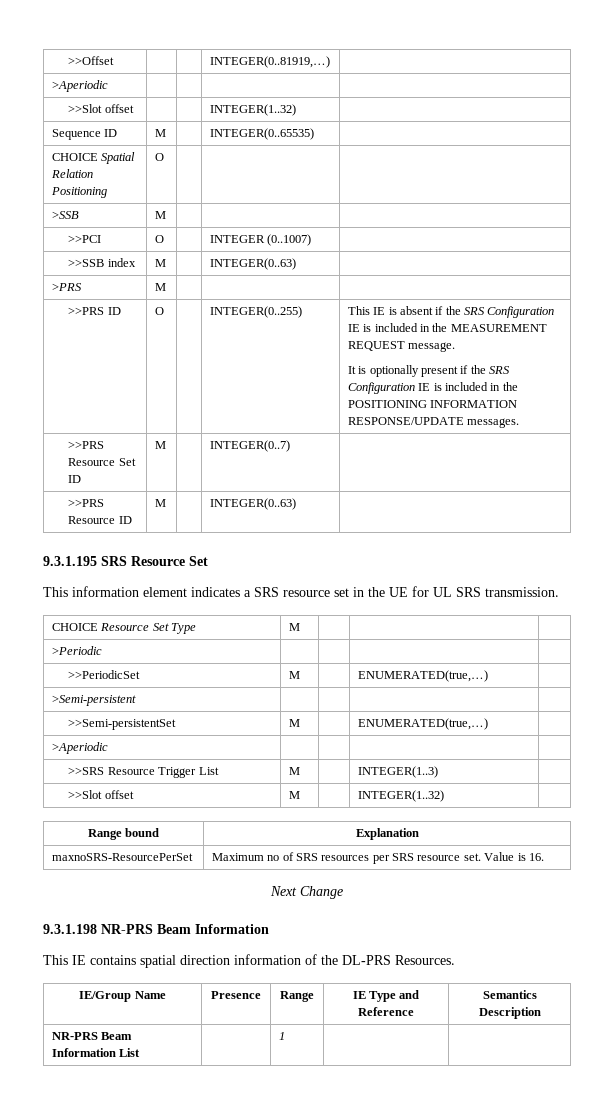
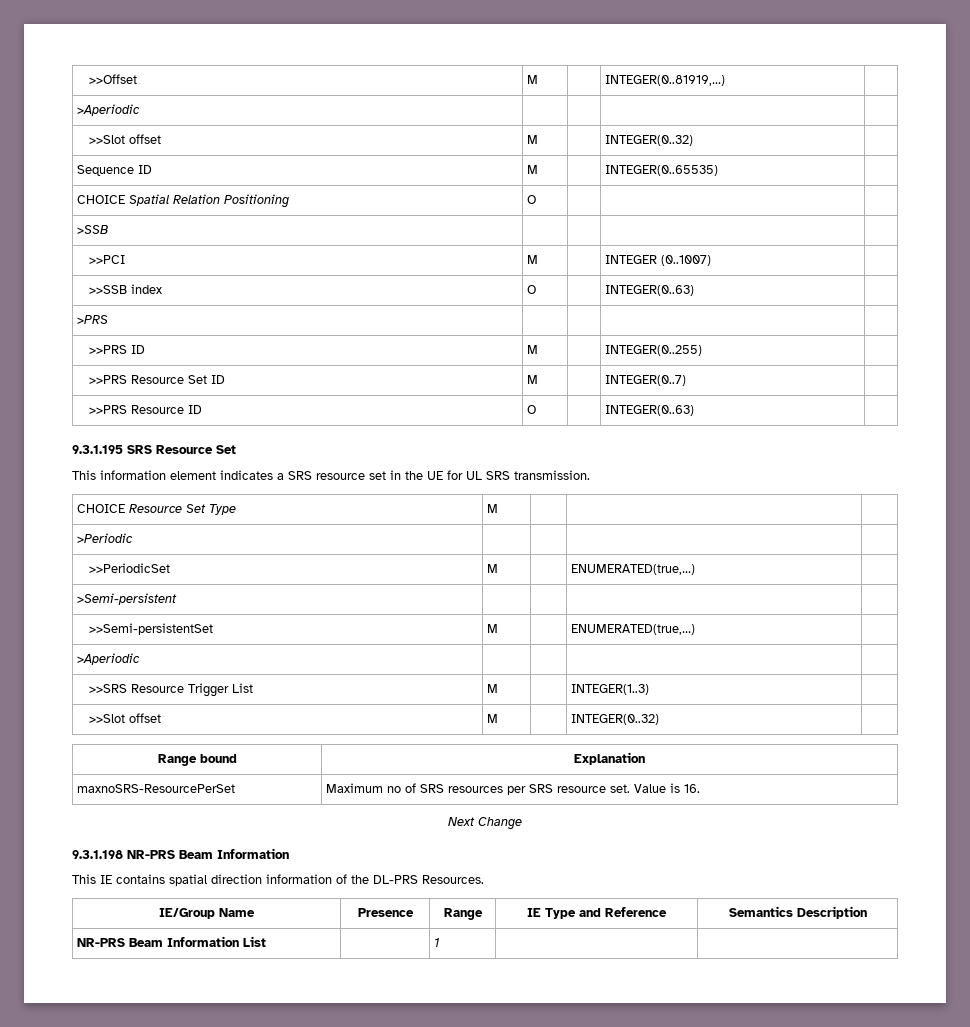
- >>Offset | | | INTEGER(0..81919,…) |
+ >>Offset | M | | INTEGER(0..81919,…) |
  >Aperiodic | | | |
- >>Slot offset | | | INTEGER(1..32) |
+ >>Slot offset | M | | INTEGER(0..32) |
- >SSB | M | | |
+ >SSB | | | |
- >>PCI | O | | INTEGER (0..1007) |
+ >>PCI | M | | INTEGER (0..1007) |
- >>SSB index | M | | INTEGER(0..63) |
+ >>SSB index | O | | INTEGER(0..63) |
- >PRS | M | | |
+ >PRS | | | |
- >>PRS ID | O | | INTEGER(0..255) | This IE is absent if the SRS Configuration IE is included in the MEASUREMENT REQUEST message.
- It is optionally present if the SRS Configuration IE is included in the POSITIONING INFORMATION RESPONSE/UPDATE messages.
+ >>PRS ID | M | | INTEGER(0..255) |
- >>PRS Resource ID | M | | INTEGER(0..63) |
+ >>PRS Resource ID | O | | INTEGER(0..63) |
  >>SRS Resource Trigger List | M | | INTEGER(1..3) |
- >>Slot offset | M | | INTEGER(1..32) |
+ >>Slot offset | M | | INTEGER(0..32) |

